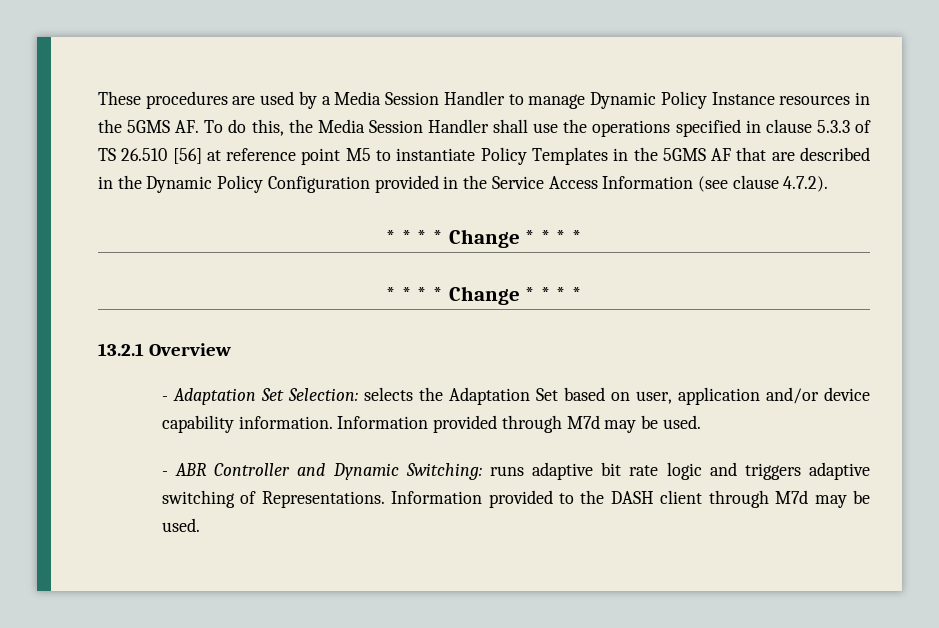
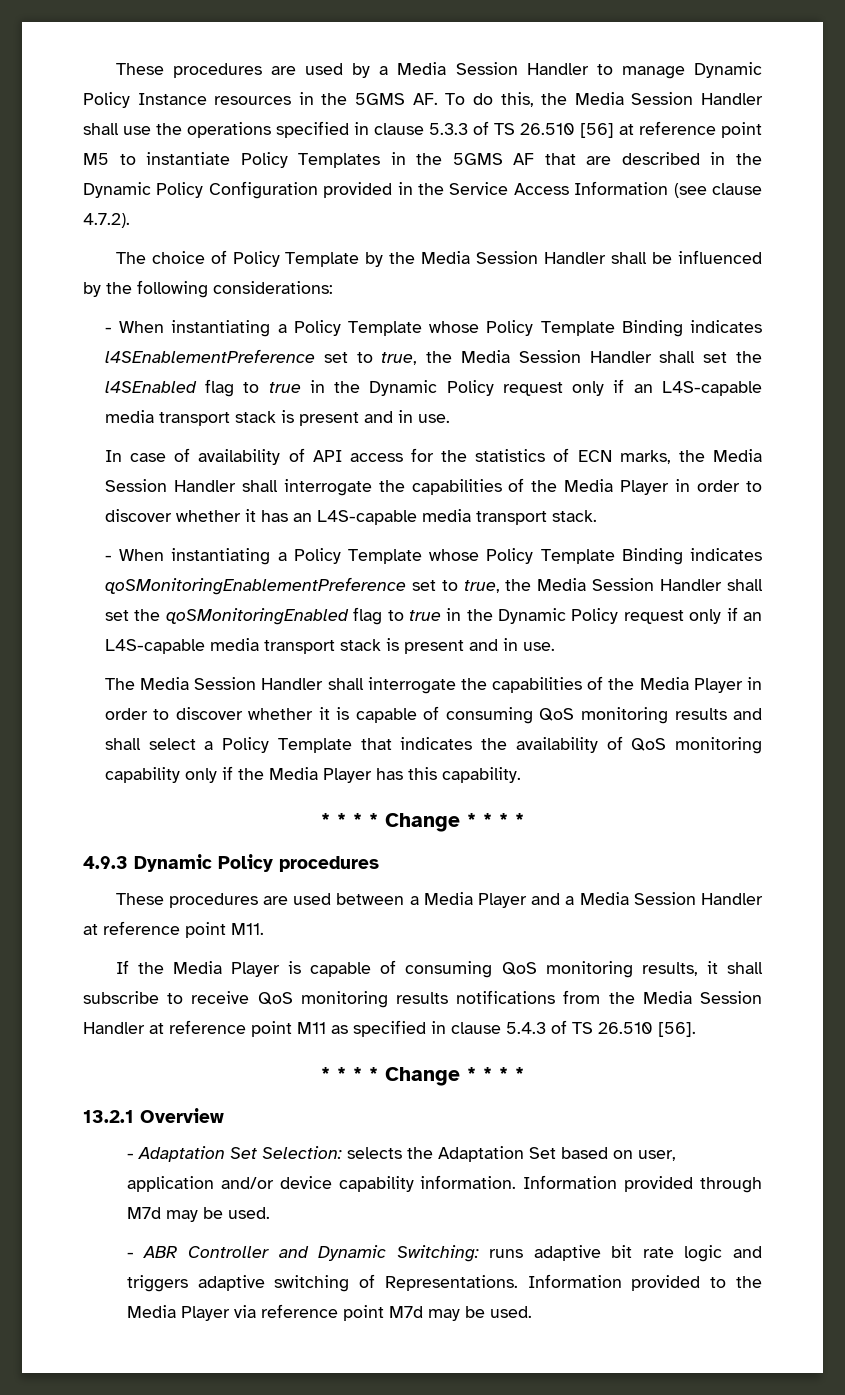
  These procedures are used by a Media Session Handler to manage Dynamic Policy Instance resources in the 5GMS AF. To do this, the Media Session Handler shall use the operations specified in clause 5.3.3 of TS 26.510 [56] at reference point M5 to instantiate Policy Templates in the 5GMS AF that are described in the Dynamic Policy Configuration provided in the Service Access Information (see clause 4.7.2).
+ The choice of Policy Template by the Media Session Handler shall be influenced by the following considerations:
+ - When instantiating a Policy Template whose Policy Template Binding indicates l4SEnablementPreference set to true, the Media Session Handler shall set the l4SEnabled flag to true in the Dynamic Policy request only if an L4S-capable media transport stack is present and in use.
+ In case of availability of API access for the statistics of ECN marks, the Media Session Handler shall interrogate the capabilities of the Media Player in order to discover whether it has an L4S-capable media transport stack.
+ - When instantiating a Policy Template whose Policy Template Binding indicates qoSMonitoringEnablementPreference set to true, the Media Session Handler shall set the qoSMonitoringEnabled flag to true in the Dynamic Policy request only if an L4S-capable media transport stack is present and in use.
+ The Media Session Handler shall interrogate the capabilities of the Media Player in order to discover whether it is capable of consuming QoS monitoring results and shall select a Policy Template that indicates the availability of QoS monitoring capability only if the Media Player has this capability.
  * * * * Change * * * *
+ 4.9.3 Dynamic Policy procedures
+ These procedures are used between a Media Player and a Media Session Handler at reference point M11.
+ If the Media Player is capable of consuming QoS monitoring results, it shall subscribe to receive QoS monitoring results notifications from the Media Session Handler at reference point M11 as specified in clause 5.4.3 of TS 26.510 [56].
- Information provided to the DASH client through M7d may be used.
+ Information provided to the Media Player via reference point M7d may be used.

